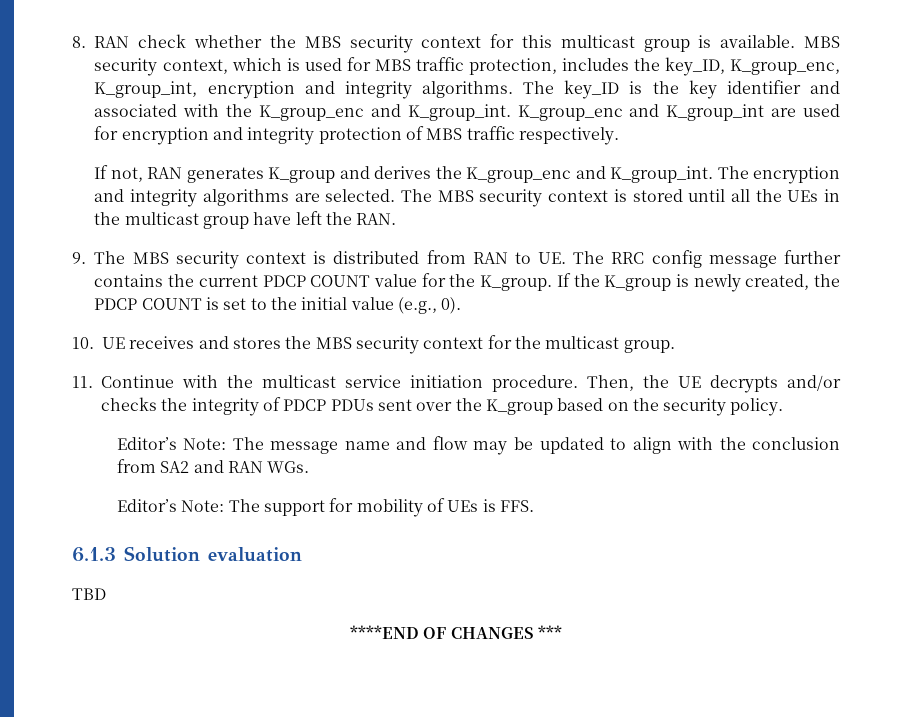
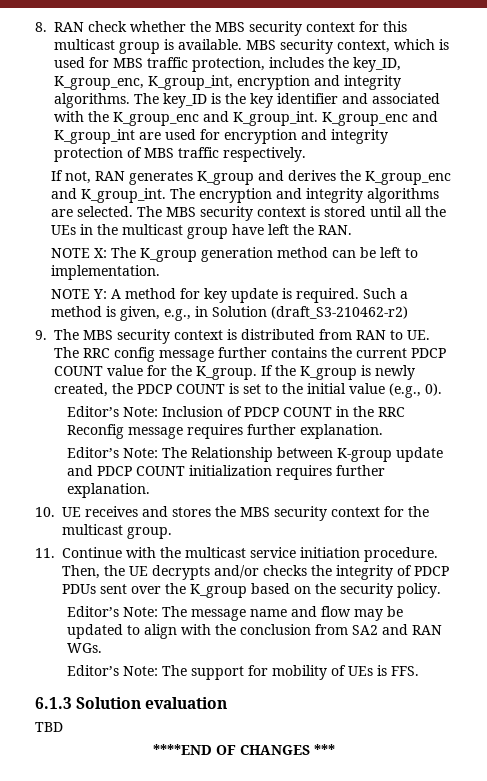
+ NOTE X: The K_group generation method can be left to implementation.
+ NOTE Y: A method for key update is required. Such a method is given, e.g., in Solution (draft_S3-210462-r2)
+ Editor’s Note: Inclusion of PDCP COUNT in the RRC Reconfig message requires further explanation.
+ Editor’s Note: The Relationship between K-group update and PDCP COUNT initialization requires further explanation.

